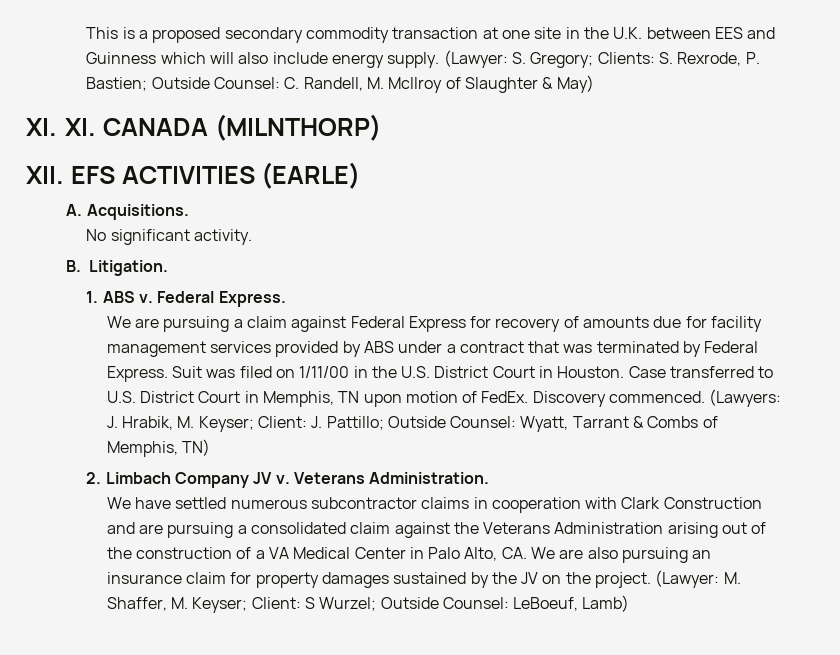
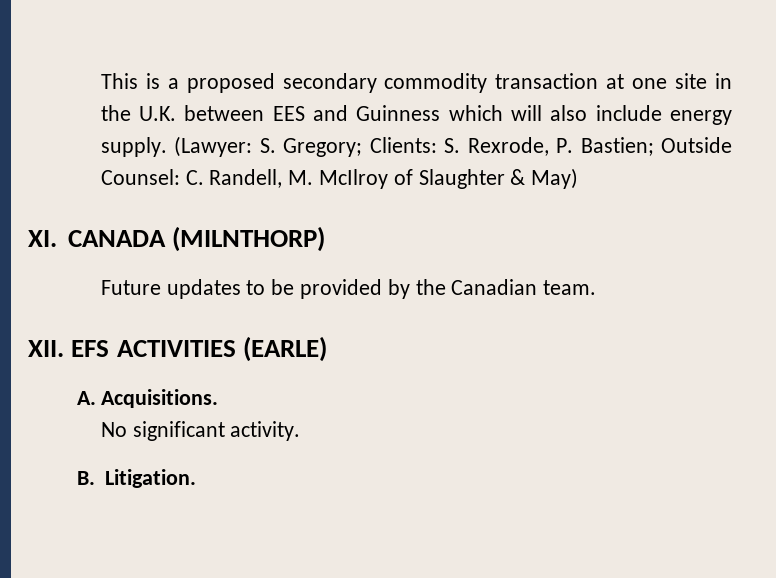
- XI. XI. CANADA (MILNTHORP)
+ XI. CANADA (MILNTHORP)
+ Future updates to be provided by the Canadian team.
- 1. ABS v. Federal Express.
- We are pursuing a claim against Federal Express for recovery of amounts due for facility management services provided by ABS under a contract that was terminated by Federal Express. Suit was filed on 1/11/00 in the U.S. District Court in Houston. Case transferred to U.S. District Court in Memphis, TN upon motion of FedEx. Discovery commenced. (Lawyers: J. Hrabik, M. Keyser; Client: J. Pattillo; Outside Counsel: Wyatt, Tarrant & Combs of Memphis, TN)
- 2. Limbach Company JV v. Veterans Administration.
- We have settled numerous subcontractor claims in cooperation with Clark Construction and are pursuing a consolidated claim against the Veterans Administration arising out of the construction of a VA Medical Center in Palo Alto, CA. We are also pursuing an insurance claim for property damages sustained by the JV on the project. (Lawyer: M. Shaffer, M. Keyser; Client: S Wurzel; Outside Counsel: LeBoeuf, Lamb)

